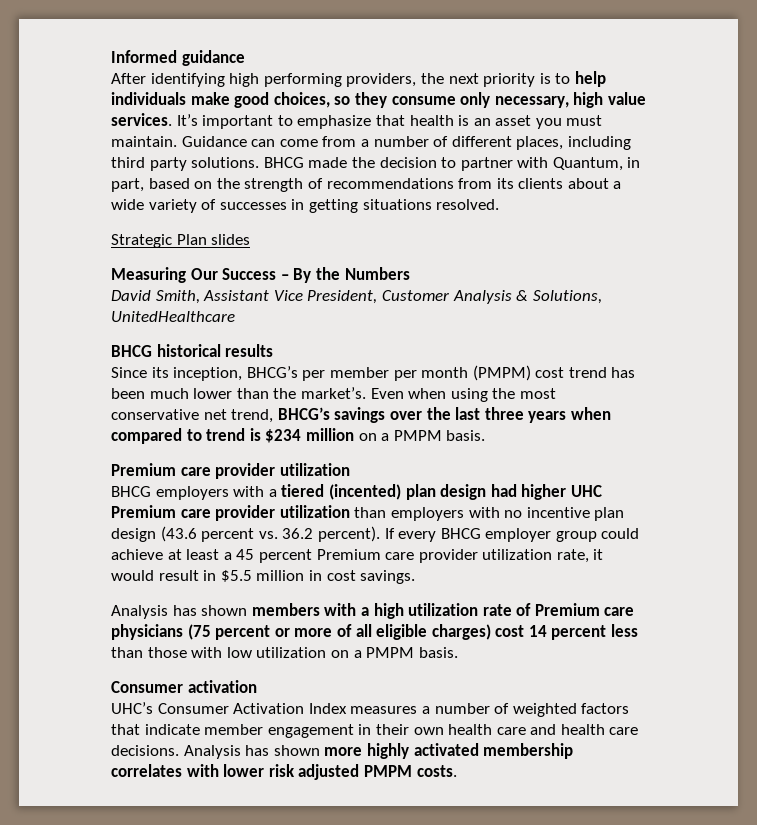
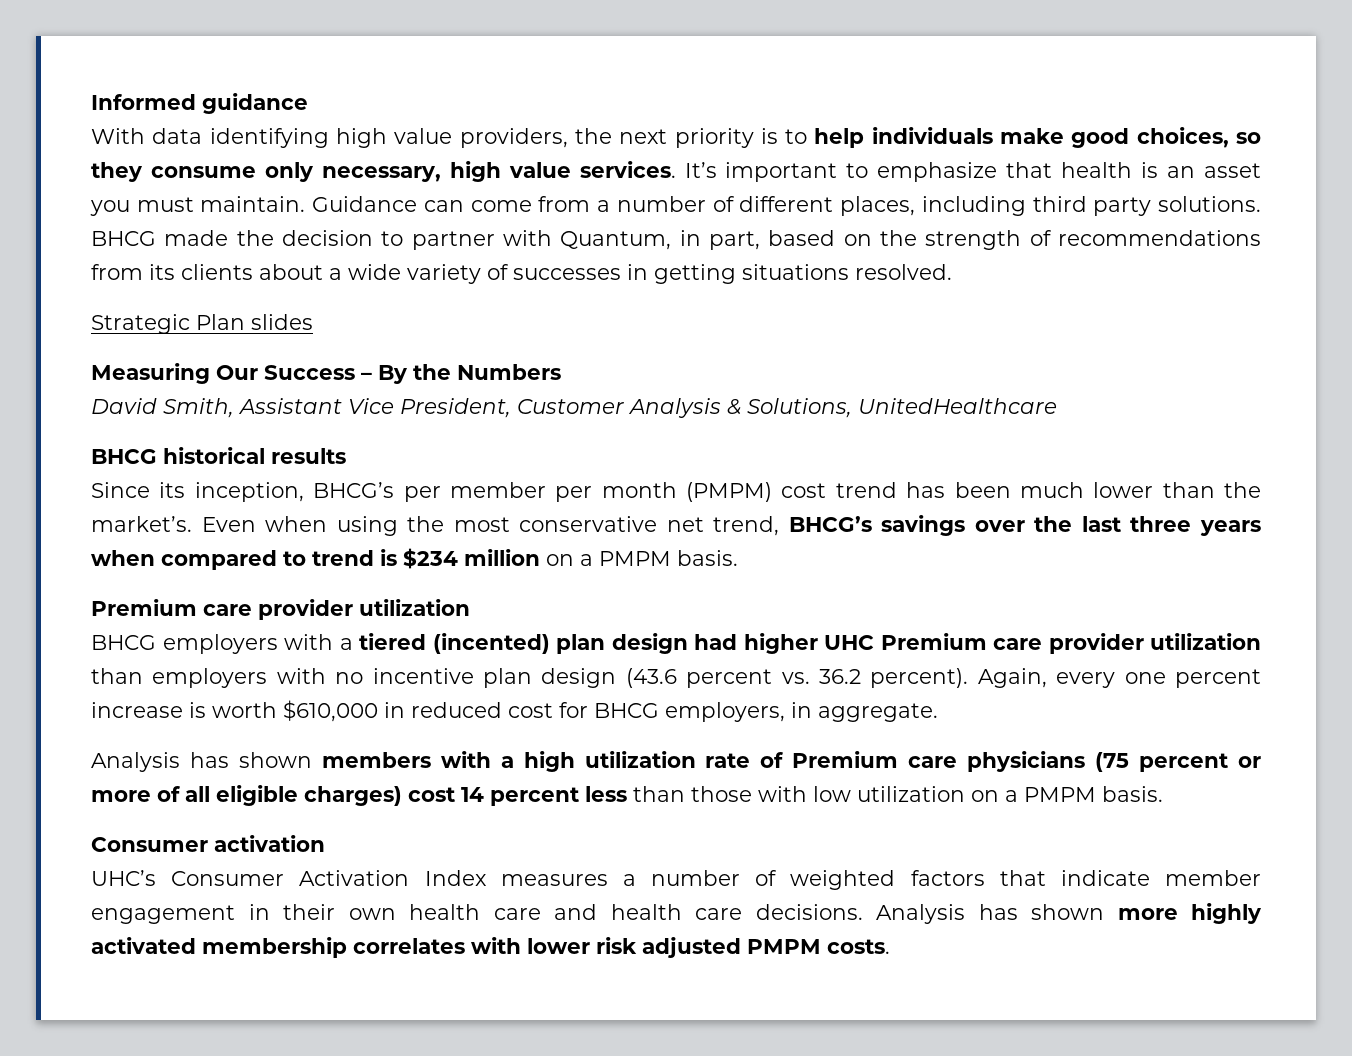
- After identifying high performing providers, the next priority is to help individuals make good choices, so they consume only necessary, high value services.
+ With data identifying high value providers, the next priority is to help individuals make good choices, so they consume only necessary, high value services.
- If every BHCG employer group could achieve at least a 45 percent Premium care provider utilization rate, it would result in $5.5 million in cost savings.
+ Again, every one percent increase is worth $610,000 in reduced cost for BHCG employers, in aggregate.

